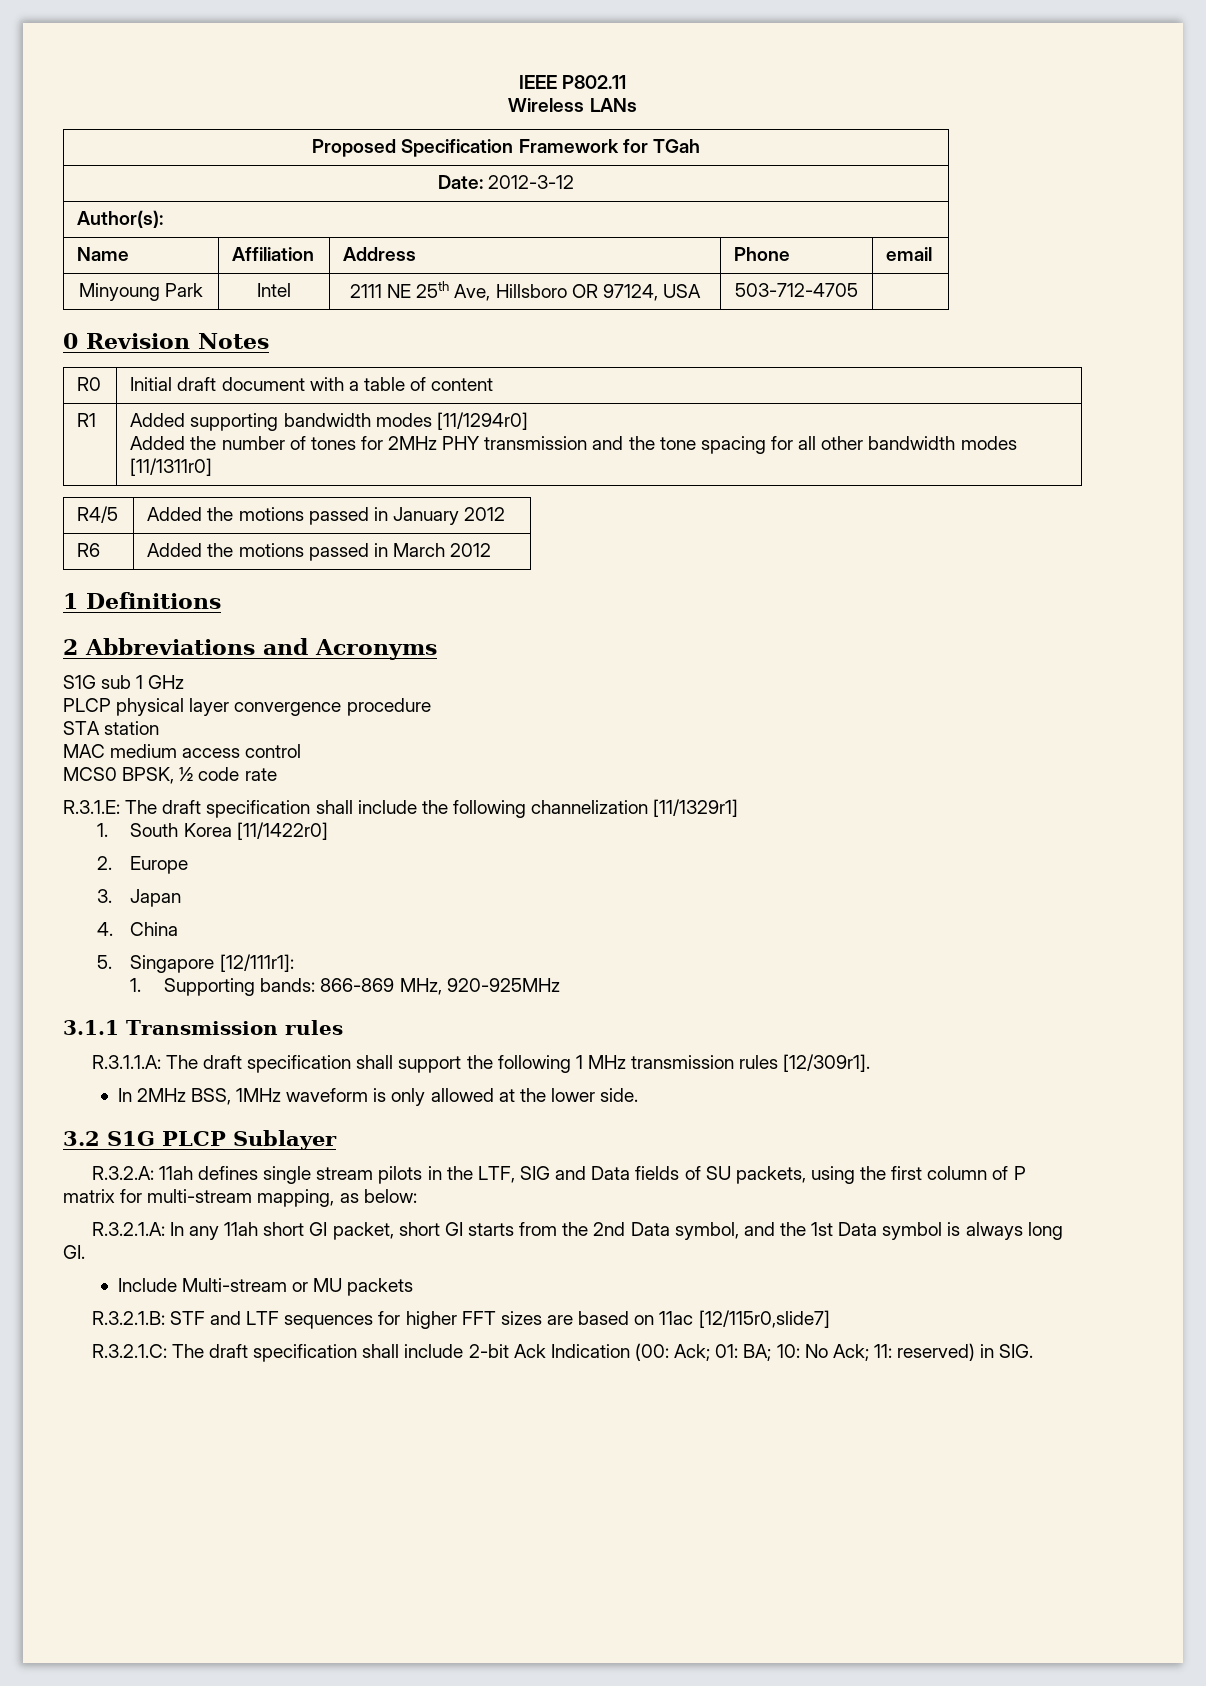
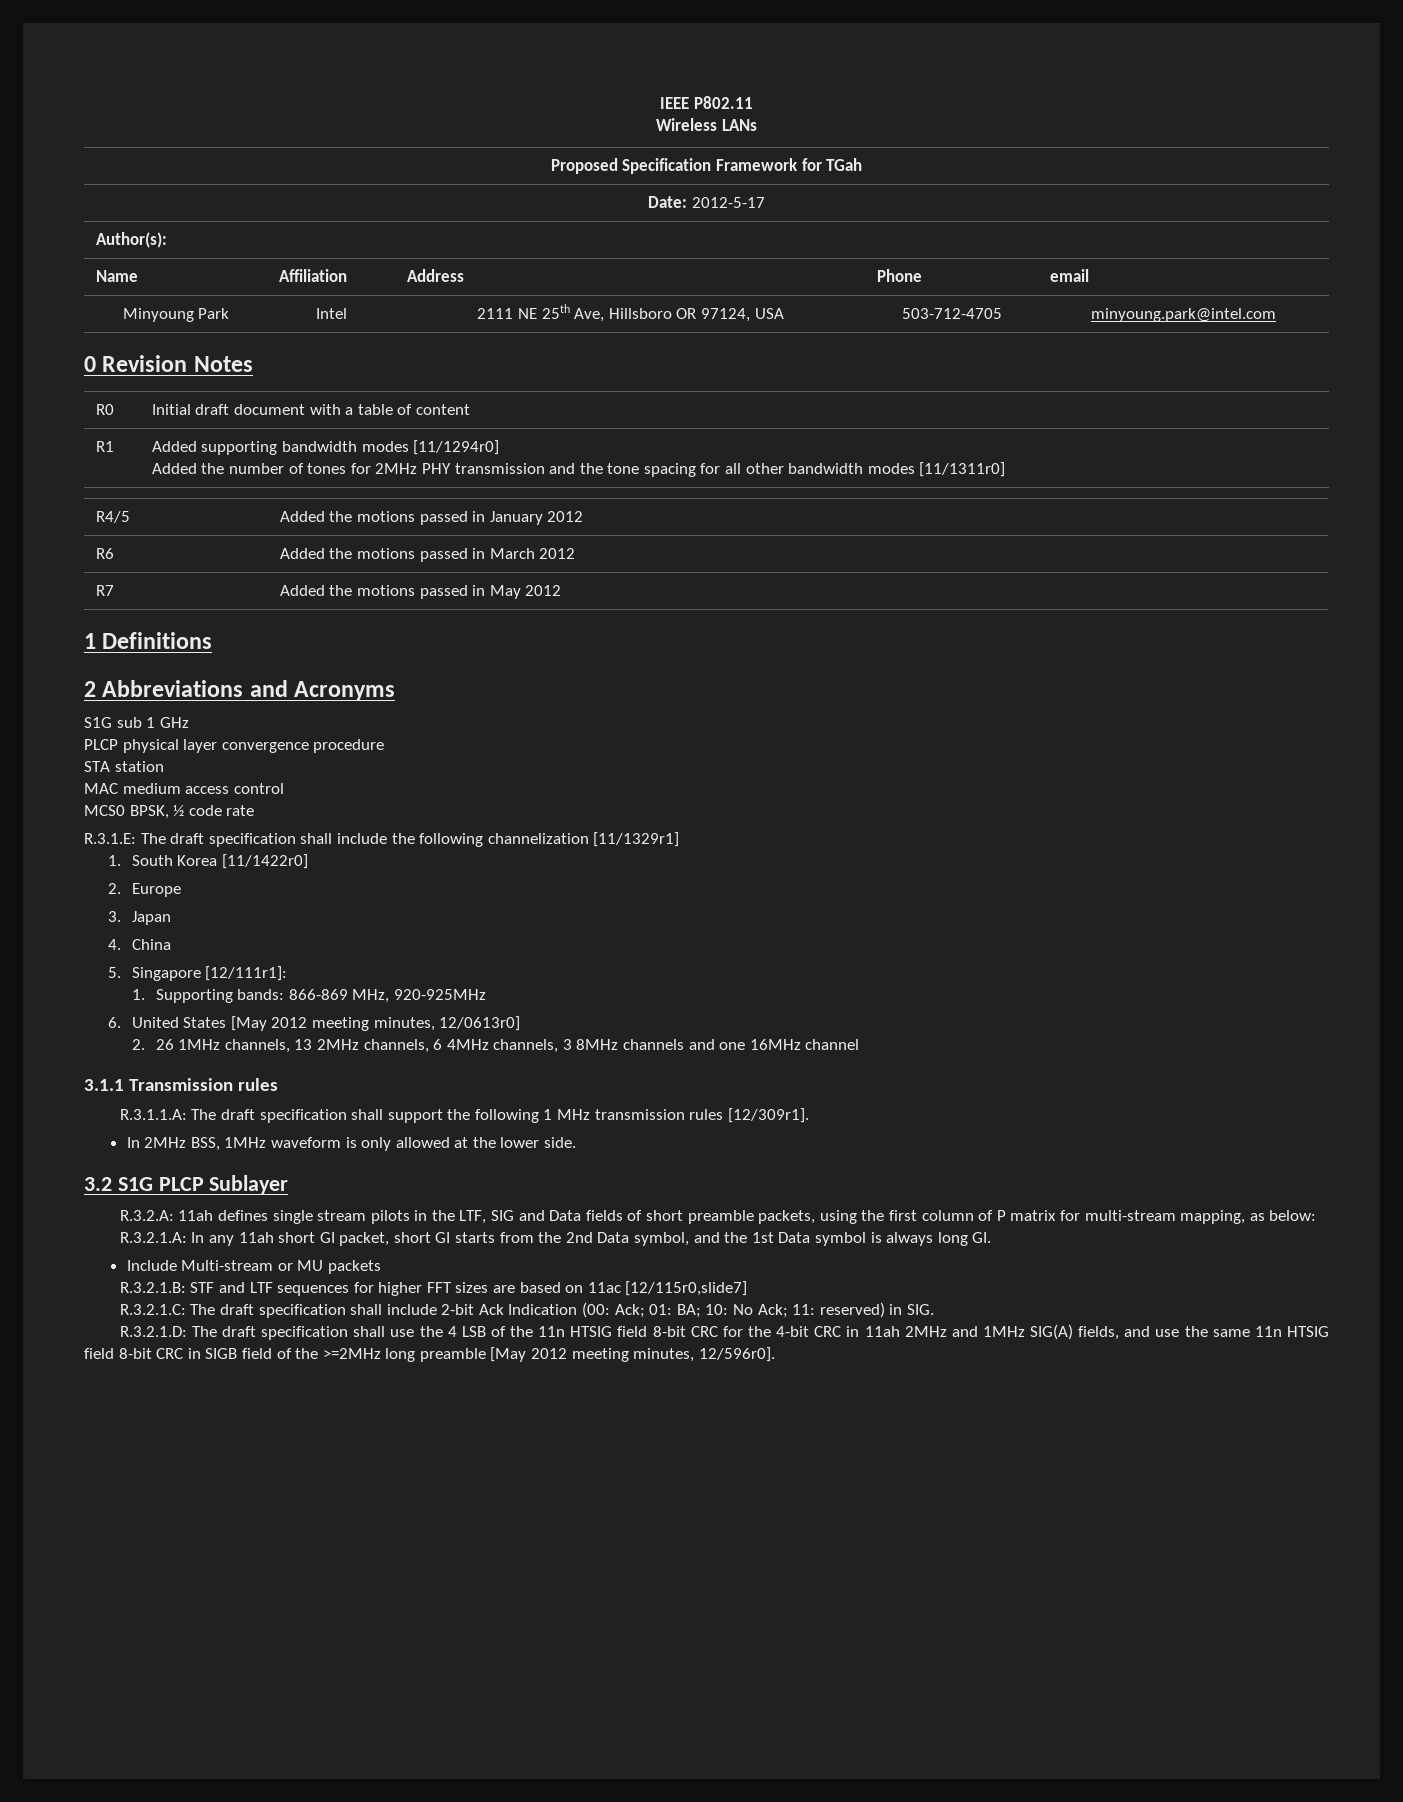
- Date: 2012-3-12
+ Date: 2012-5-17
- Minyoung Park | Intel | 2111 NE 25th Ave, Hillsboro OR 97124, USA | 503-712-4705 |
+ Minyoung Park | Intel | 2111 NE 25th Ave, Hillsboro OR 97124, USA | 503-712-4705 | minyoung.park@intel.com
+ R7 | Added the motions passed in May 2012
+ 6. United States [May 2012 meeting minutes, 12/0613r0]
+ 2. 26 1MHz channels, 13 2MHz channels, 6 4MHz channels, 3 8MHz channels and one 16MHz channel
- R.3.2.A: 11ah defines single stream pilots in the LTF, SIG and Data fields of SU packets, using the first column of P matrix for multi-stream mapping, as below:
+ R.3.2.A: 11ah defines single stream pilots in the LTF, SIG and Data fields of short preamble packets, using the first column of P matrix for multi-stream mapping, as below:
+ R.3.2.1.D: The draft specification shall use the 4 LSB of the 11n HTSIG field 8-bit CRC for the 4-bit CRC in 11ah 2MHz and 1MHz SIG(A) fields, and use the same 11n HTSIG field 8-bit CRC in SIGB field of the >=2MHz long preamble [May 2012 meeting minutes, 12/596r0].

